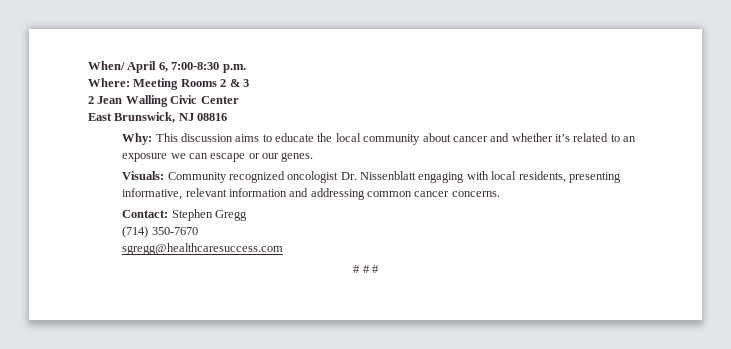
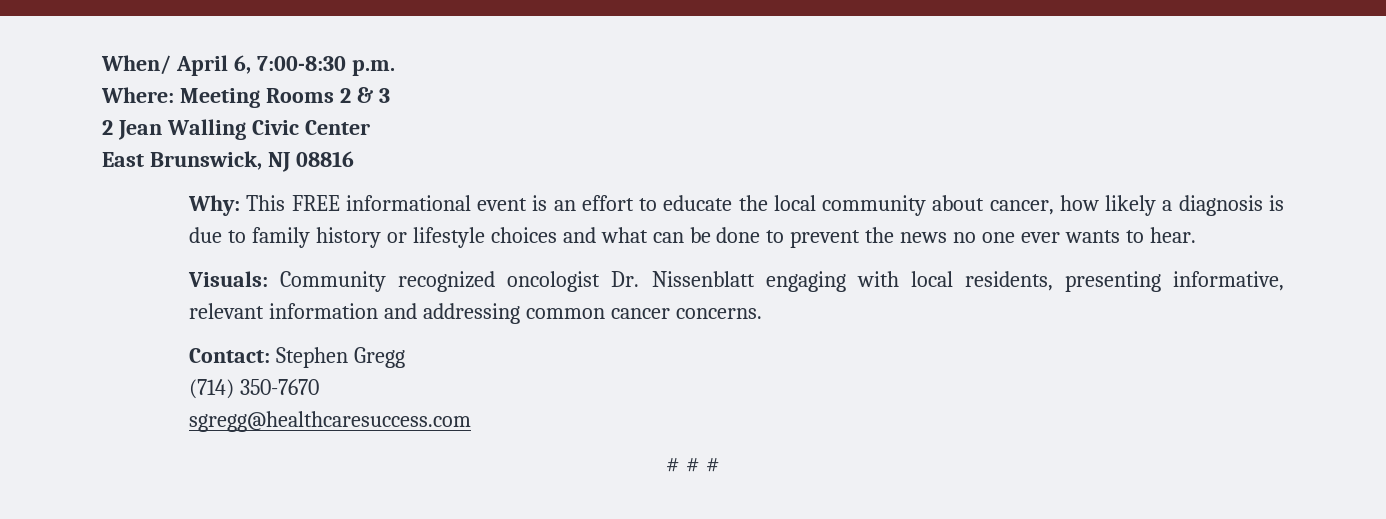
- Why: This discussion aims to educate the local community about cancer and whether it’s related to an exposure we can escape or our genes.
+ Why: This FREE informational event is an effort to educate the local community about cancer, how likely a diagnosis is due to family history or lifestyle choices and what can be done to prevent the news no one ever wants to hear.

